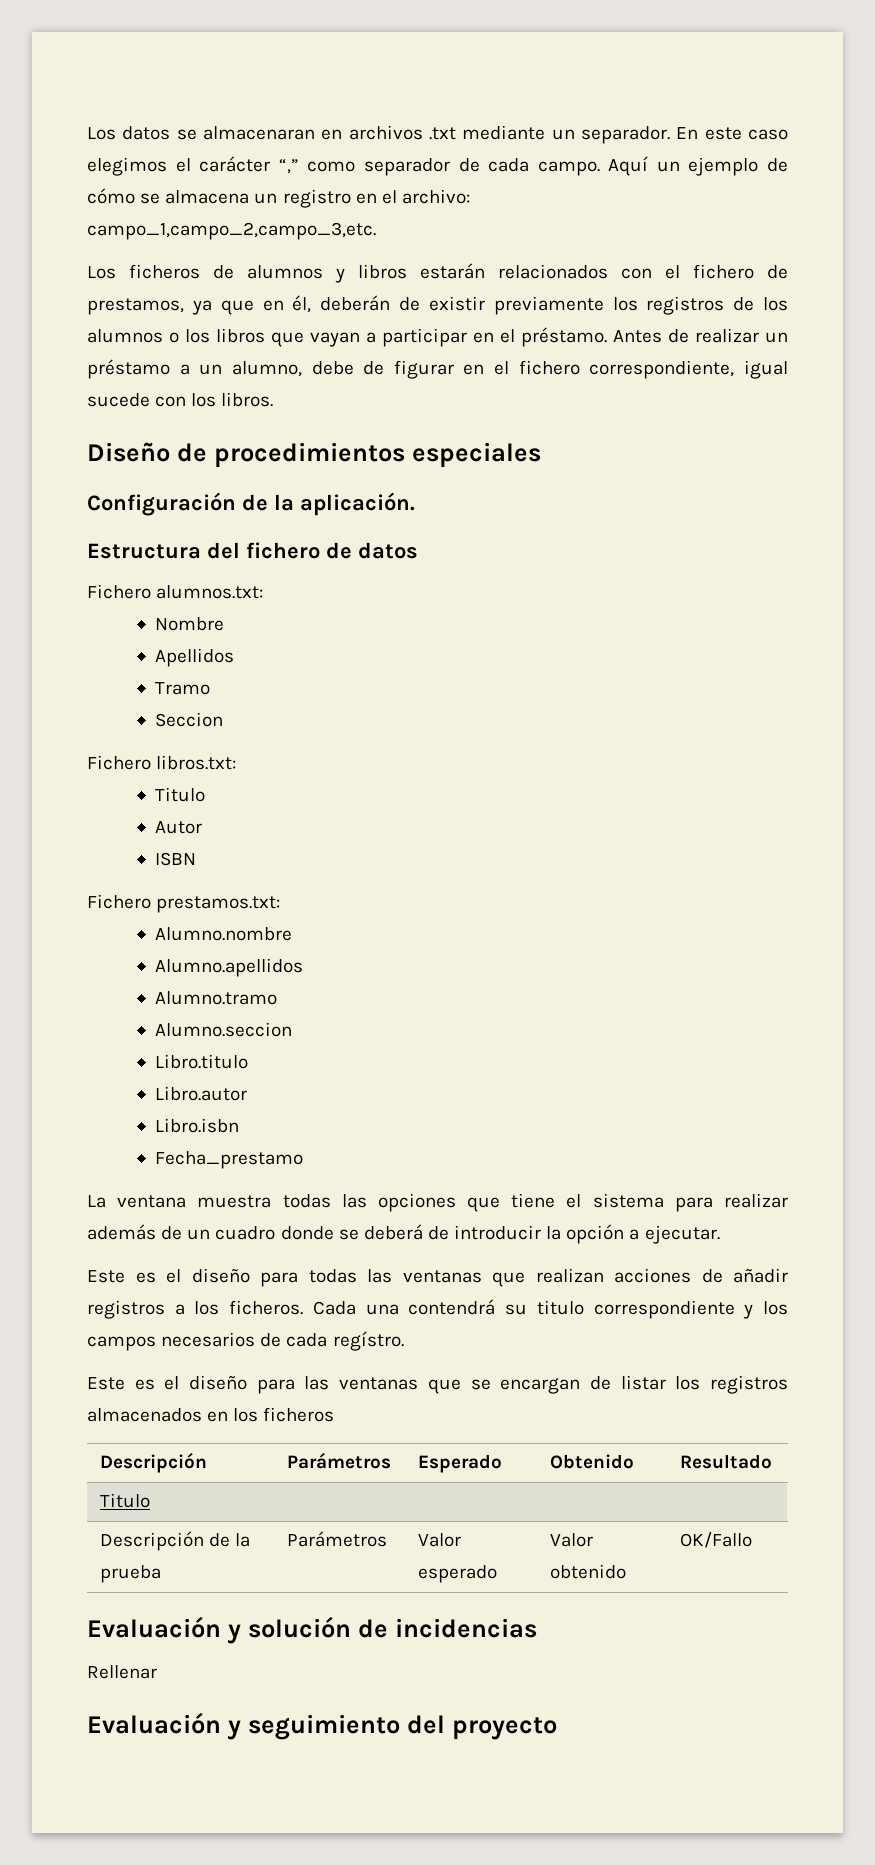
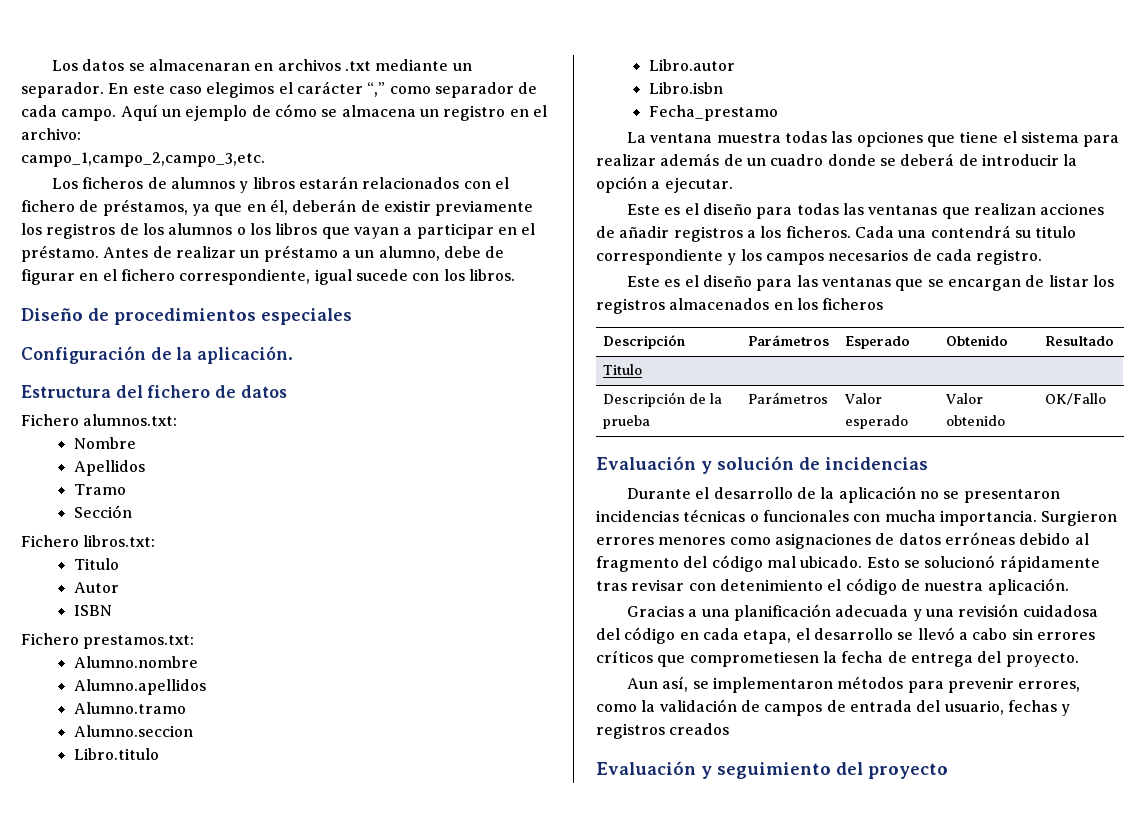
- Los ficheros de alumnos y libros estarán relacionados con el fichero de prestamos, ya que en él, deberán de existir previamente los registros de los alumnos o los libros que vayan a participar en el préstamo.
+ Los ficheros de alumnos y libros estarán relacionados con el fichero de préstamos, ya que en él, deberán de existir previamente los registros de los alumnos o los libros que vayan a participar en el préstamo.
- Seccion
+ Sección
- Cada una contendrá su titulo correspondiente y los campos necesarios de cada regístro.
+ Cada una contendrá su titulo correspondiente y los campos necesarios de cada registro.
- Rellenar
+ Durante el desarrollo de la aplicación no se presentaron incidencias técnicas o funcionales con mucha importancia. Surgieron errores menores como asignaciones de datos erróneas debido al fragmento del código mal ubicado. Esto se solucionó rápidamente tras revisar con detenimiento el código de nuestra aplicación.
+ Gracias a una planificación adecuada y una revisión cuidadosa del código en cada etapa, el desarrollo se llevó a cabo sin errores críticos que comprometiesen la fecha de entrega del proyecto.
+ Aun así, se implementaron métodos para prevenir errores, como la validación de campos de entrada del usuario, fechas y registros creados

